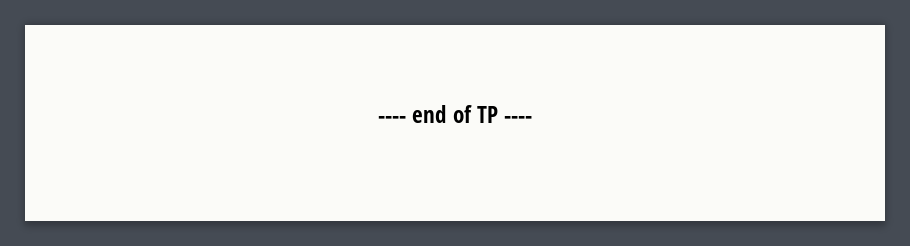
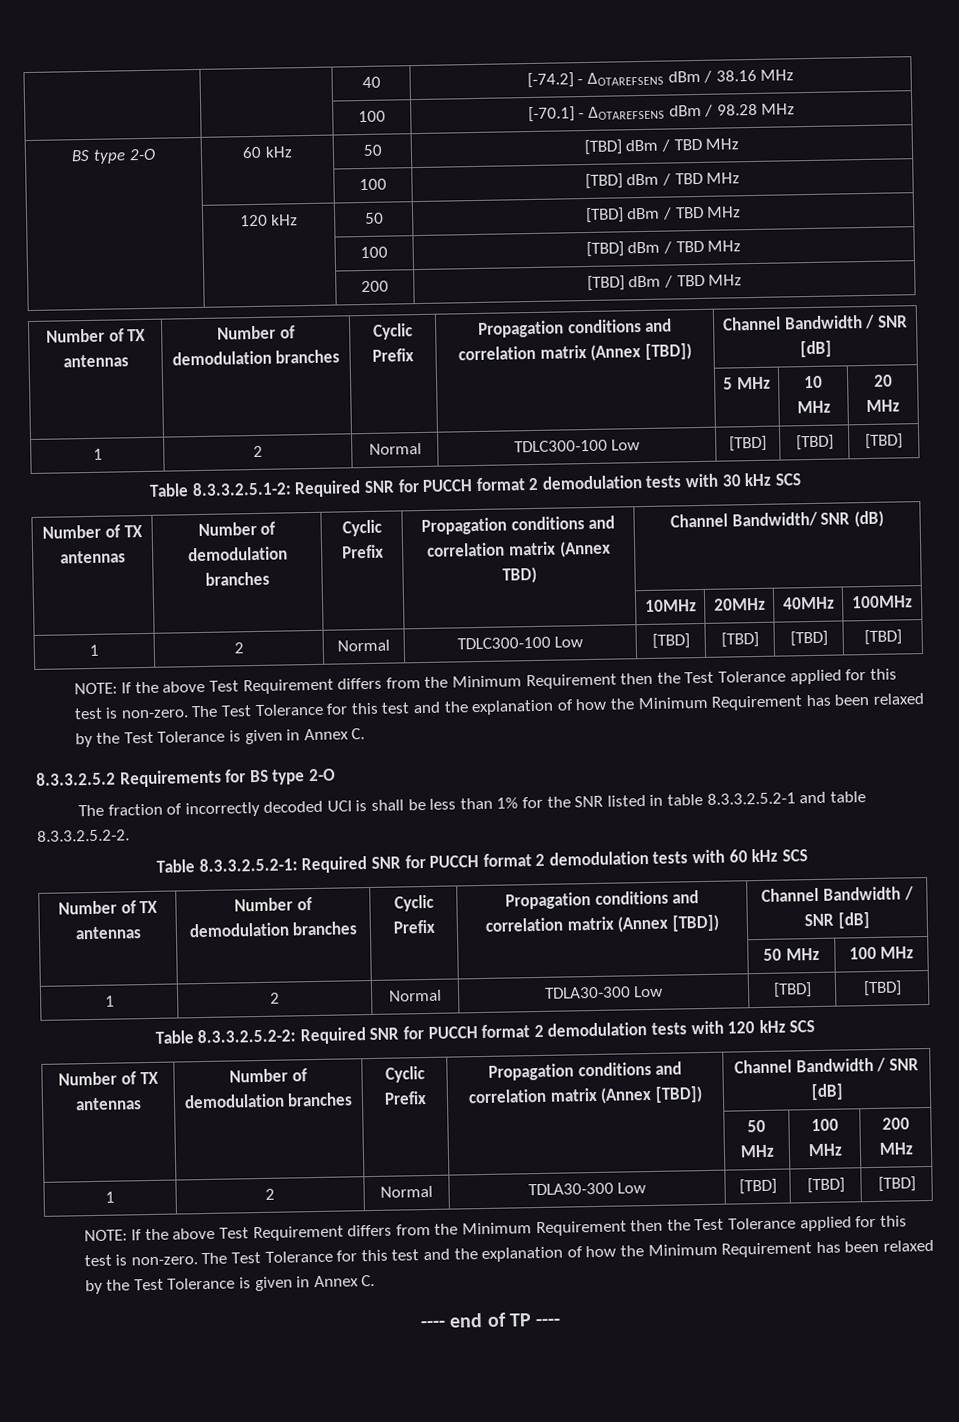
+ | | 40 | [-74.2] - ΔOTAREFSENS dBm / 38.16 MHz
+ | | 100 | [-70.1] - ΔOTAREFSENS dBm / 98.28 MHz
+ BS type 2-O | 60 kHz | 50 | [TBD] dBm / TBD MHz
+ | | 100 | [TBD] dBm / TBD MHz
+ | 120 kHz | 50 | [TBD] dBm / TBD MHz
+ | | 100 | [TBD] dBm / TBD MHz
+ | | 200 | [TBD] dBm / TBD MHz
+ Number of TX antennas | Number of demodulation branches | Cyclic Prefix | Propagation conditions and correlation matrix (Annex [TBD]) | Channel Bandwidth / SNR [dB]
+ | | | | 5 MHz | 10 MHz | 20 MHz
+ 1 | 2 | Normal | TDLC300-100 Low | [TBD] | [TBD] | [TBD]
+ Table 8.3.3.2.5.1-2: Required SNR for PUCCH format 2 demodulation tests with 30 kHz SCS
+ Number of TX antennas | Number of demodulation branches | Cyclic Prefix | Propagation conditions and correlation matrix (Annex TBD) | Channel Bandwidth/ SNR (dB)
+ | | | | 10MHz | 20MHz | 40MHz | 100MHz
+ 1 | 2 | Normal | TDLC300-100 Low | [TBD] | [TBD] | [TBD] | [TBD]
+ NOTE: If the above Test Requirement differs from the Minimum Requirement then the Test Tolerance applied for this test is non-zero. The Test Tolerance for this test and the explanation of how the Minimum Requirement has been relaxed by the Test Tolerance is given in Annex C.
+ 8.3.3.2.5.2 Requirements for BS type 2-O
+ The fraction of incorrectly decoded UCI is shall be less than 1% for the SNR listed in table 8.3.3.2.5.2-1 and table 8.3.3.2.5.2-2.
+ Table 8.3.3.2.5.2-1: Required SNR for PUCCH format 2 demodulation tests with 60 kHz SCS
+ Number of TX antennas | Number of demodulation branches | Cyclic Prefix | Propagation conditions and correlation matrix (Annex [TBD]) | Channel Bandwidth / SNR [dB]
+ | | | | 50 MHz | 100 MHz
+ 1 | 2 | Normal | TDLA30-300 Low | [TBD] | [TBD]
+ Table 8.3.3.2.5.2-2: Required SNR for PUCCH format 2 demodulation tests with 120 kHz SCS
+ Number of TX antennas | Number of demodulation branches | Cyclic Prefix | Propagation conditions and correlation matrix (Annex [TBD]) | Channel Bandwidth / SNR [dB]
+ | | | | 50 MHz | 100 MHz | 200 MHz
+ 1 | 2 | Normal | TDLA30-300 Low | [TBD] | [TBD] | [TBD]
+ NOTE: If the above Test Requirement differs from the Minimum Requirement then the Test Tolerance applied for this test is non-zero. The Test Tolerance for this test and the explanation of how the Minimum Requirement has been relaxed by the Test Tolerance is given in Annex C.

